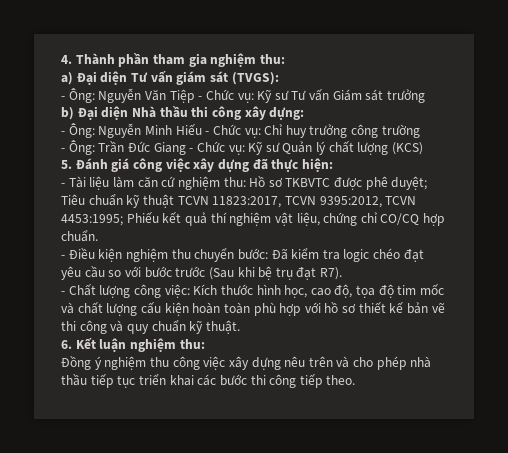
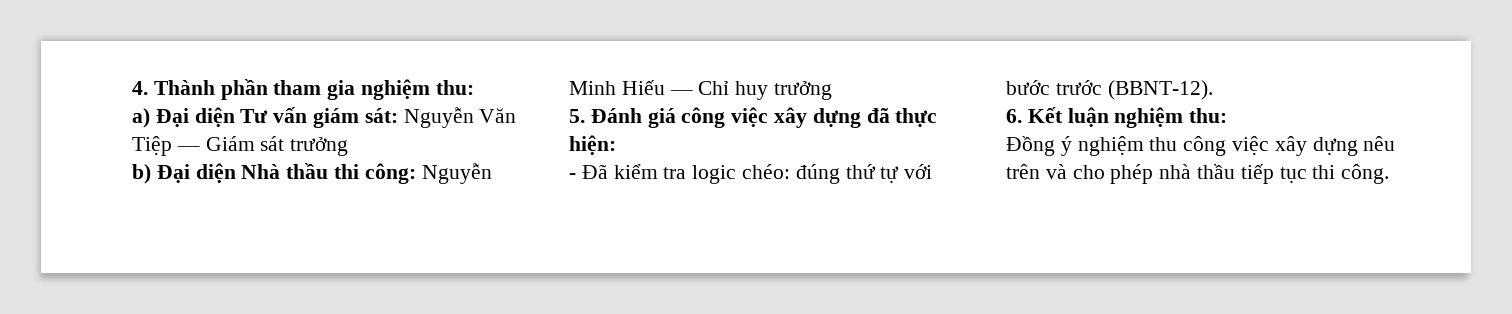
- a) Đại diện Tư vấn giám sát (TVGS):
- - Ông: Nguyễn Văn Tiệp - Chức vụ: Kỹ sư Tư vấn Giám sát trưởng
+ a) Đại diện Tư vấn giám sát: Nguyễn Văn Tiệp — Giám sát trưởng
- b) Đại diện Nhà thầu thi công xây dựng:
- - Ông: Nguyễn Minh Hiếu - Chức vụ: Chỉ huy trưởng công trường
- - Ông: Trần Đức Giang - Chức vụ: Kỹ sư Quản lý chất lượng (KCS)
+ b) Đại diện Nhà thầu thi công: Nguyễn Minh Hiếu — Chỉ huy trưởng
- - Tài liệu làm căn cứ nghiệm thu: Hồ sơ TKBVTC được phê duyệt; Tiêu chuẩn kỹ thuật TCVN 11823:2017, TCVN 9395:2012, TCVN 4453:1995; Phiếu kết quả thí nghiệm vật liệu, chứng chỉ CO/CQ hợp chuẩn.
- - Điều kiện nghiệm thu chuyển bước: Đã kiểm tra logic chéo đạt yêu cầu so với bước trước (Sau khi bệ trụ đạt R7).
- - Chất lượng công việc: Kích thước hình học, cao độ, tọa độ tim mốc và chất lượng cấu kiện hoàn toàn phù hợp với hồ sơ thiết kế bản vẽ thi công và quy chuẩn kỹ thuật.
+ - Đã kiểm tra logic chéo: đúng thứ tự với bước trước (BBNT-12).
- Đồng ý nghiệm thu công việc xây dựng nêu trên và cho phép nhà thầu tiếp tục triển khai các bước thi công tiếp theo.
+ Đồng ý nghiệm thu công việc xây dựng nêu trên và cho phép nhà thầu tiếp tục thi công.

